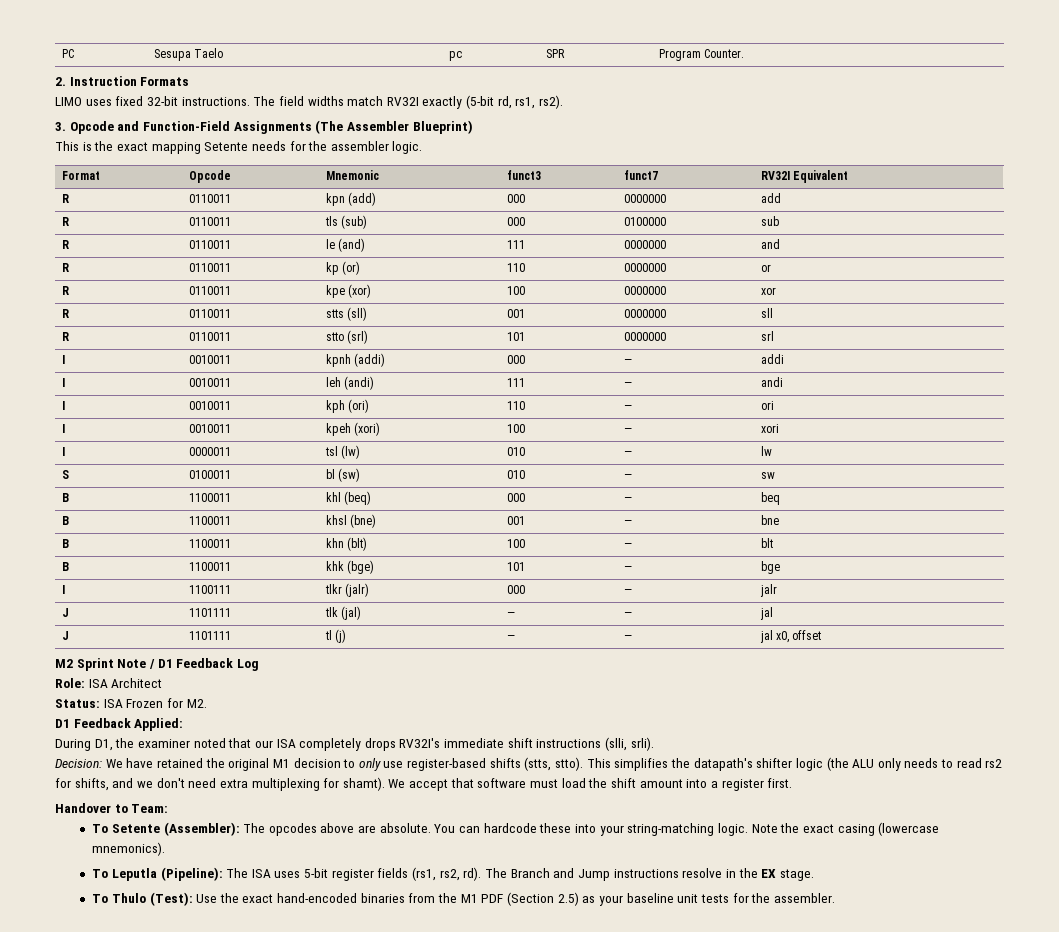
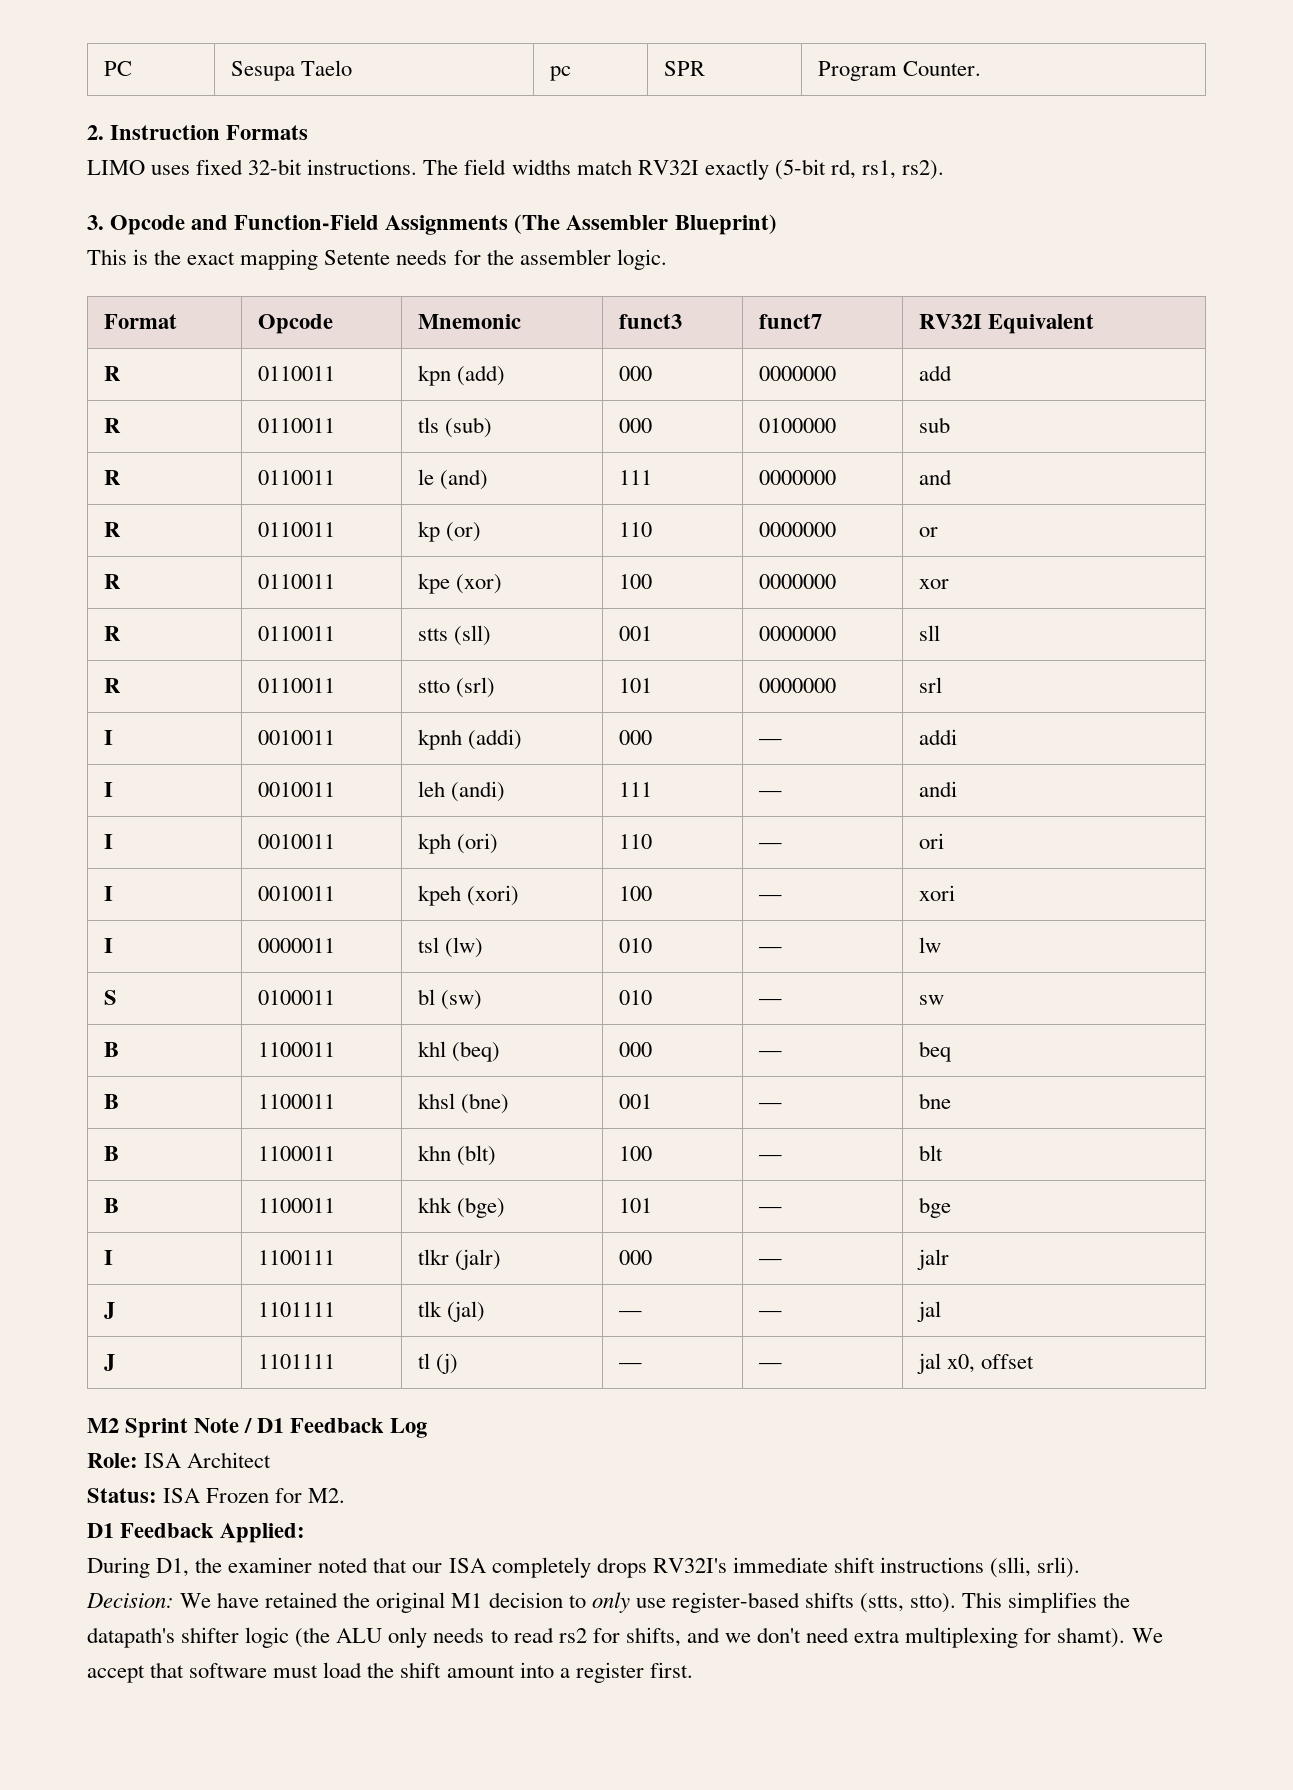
- Handover to Team:
- To Setente (Assembler): The opcodes above are absolute. You can hardcode these into your string-matching logic. Note the exact casing (lowercase mnemonics).
- To Leputla (Pipeline): The ISA uses 5-bit register fields (rs1, rs2, rd). The Branch and Jump instructions resolve in the EX stage.
- To Thulo (Test): Use the exact hand-encoded binaries from the M1 PDF (Section 2.5) as your baseline unit tests for the assembler.

